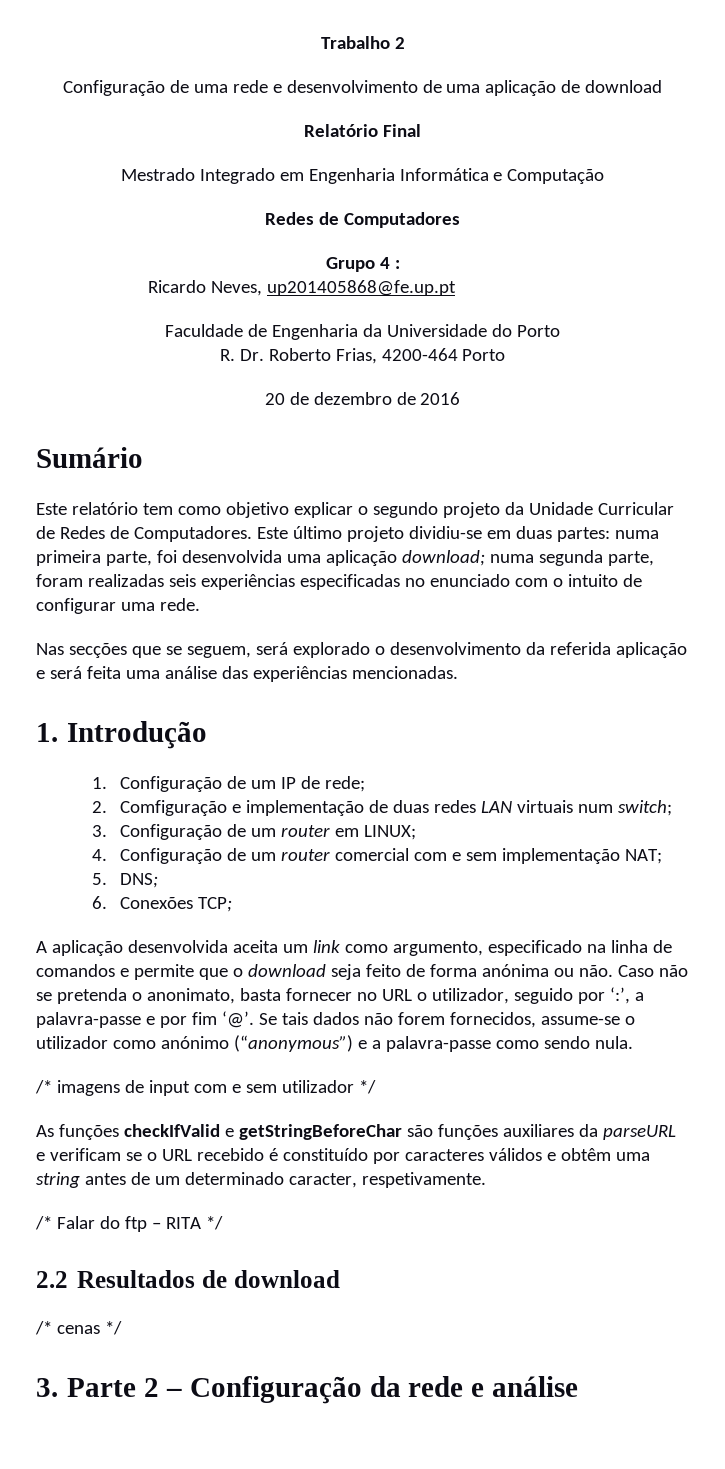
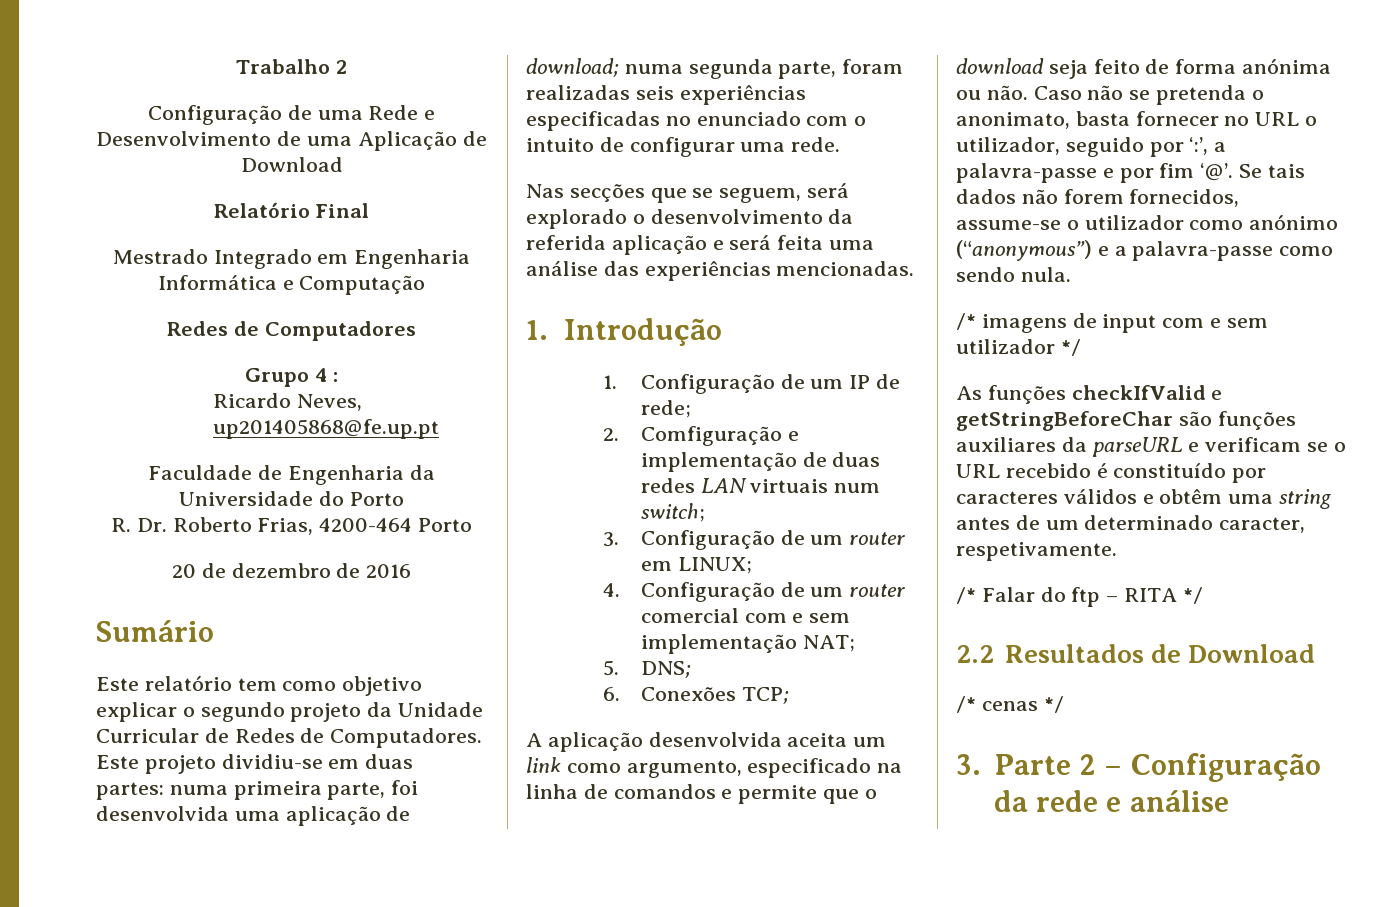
- Configuração de uma rede e desenvolvimento de uma aplicação de download
+ Configuração de uma Rede e Desenvolvimento de uma Aplicação de Download
- Este último projeto dividiu-se em duas partes: numa primeira parte, foi desenvolvida uma aplicação download; numa segunda parte, foram realizadas seis experiências especificadas no enunciado com o intuito de configurar uma rede.
+ Este projeto dividiu-se em duas partes: numa primeira parte, foi desenvolvida uma aplicação de download; numa segunda parte, foram realizadas seis experiências especificadas no enunciado com o intuito de configurar uma rede.
- 2.2 Resultados de download
+ 2.2 Resultados de Download

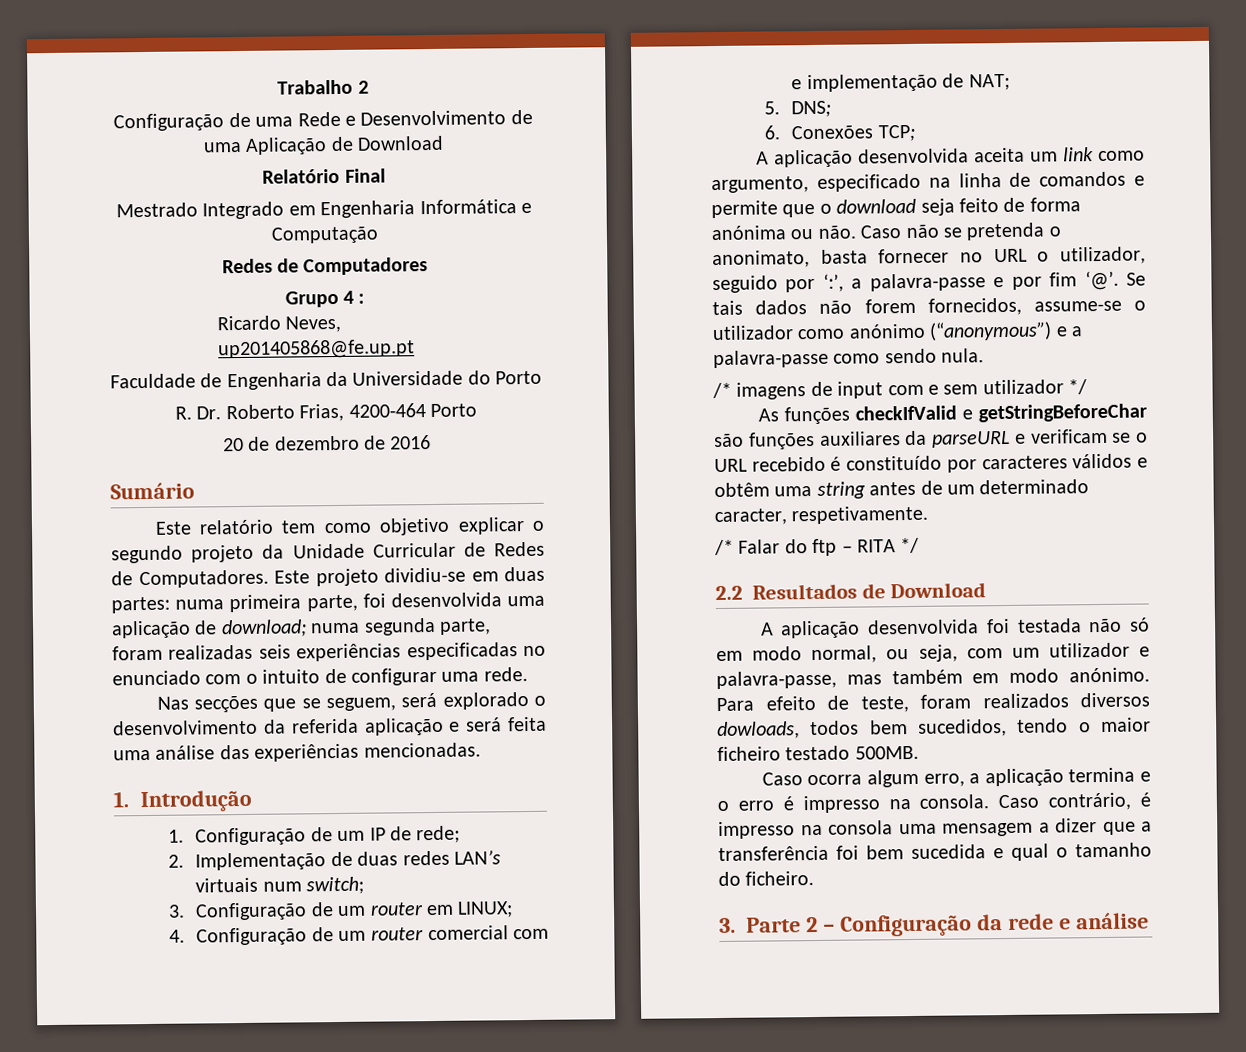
- 2. Comfiguração e implementação de duas redes LAN virtuais num switch;
+ 2. Implementação de duas redes LAN’s virtuais num switch;
- 4. Configuração de um router comercial com e sem implementação NAT;
+ 4. Configuração de um router comercial com e implementação de NAT;
- /* cenas */
+ A aplicação desenvolvida foi testada não só em modo normal, ou seja, com um utilizador e palavra-passe, mas também em modo anónimo. Para efeito de teste, foram realizados diversos dowloads, todos bem sucedidos, tendo o maior ficheiro testado 500MB.
+ Caso ocorra algum erro, a aplicação termina e o erro é impresso na consola. Caso contrário, é impresso na consola uma mensagem a dizer que a transferência foi bem sucedida e qual o tamanho do ficheiro.

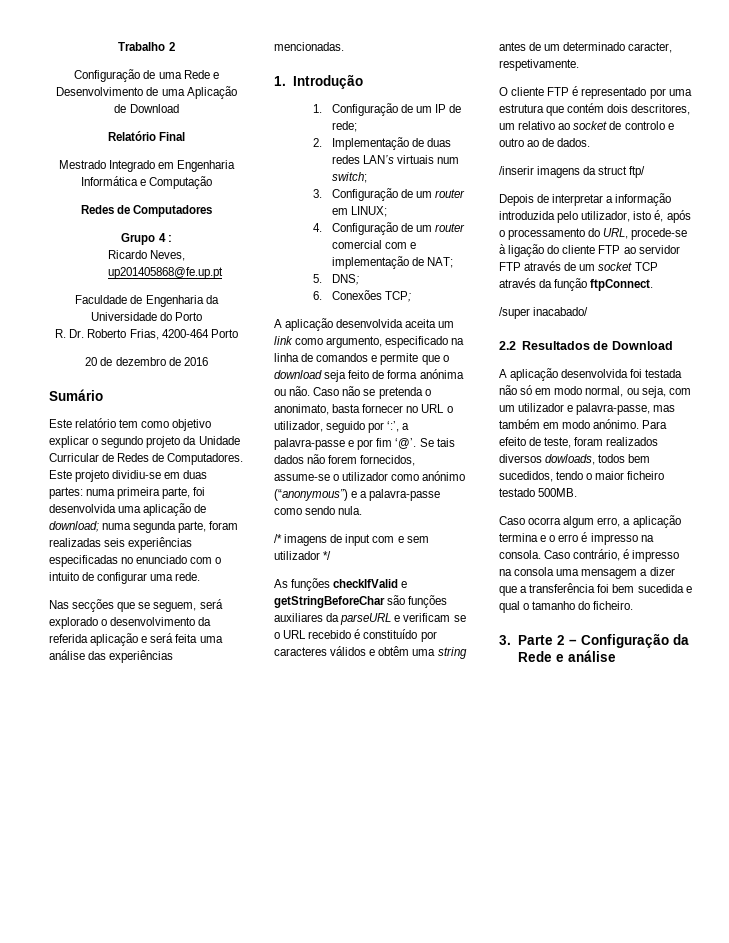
- /* Falar do ftp – RITA */
+ O cliente FTP é representado por uma estrutura que contém dois descritores, um relativo ao socket de controlo e outro ao de dados.
+ /inserir imagens da struct ftp/
+ Depois de interpretar a informação introduzida pelo utilizador, isto é, após o processamento do URL, procede-se à ligação do cliente FTP ao servidor FTP através de um socket TCP através da função ftpConnect.
+ /super inacabado/
- 3. Parte 2 – Configuração da rede e análise
+ 3. Parte 2 – Configuração da Rede e análise

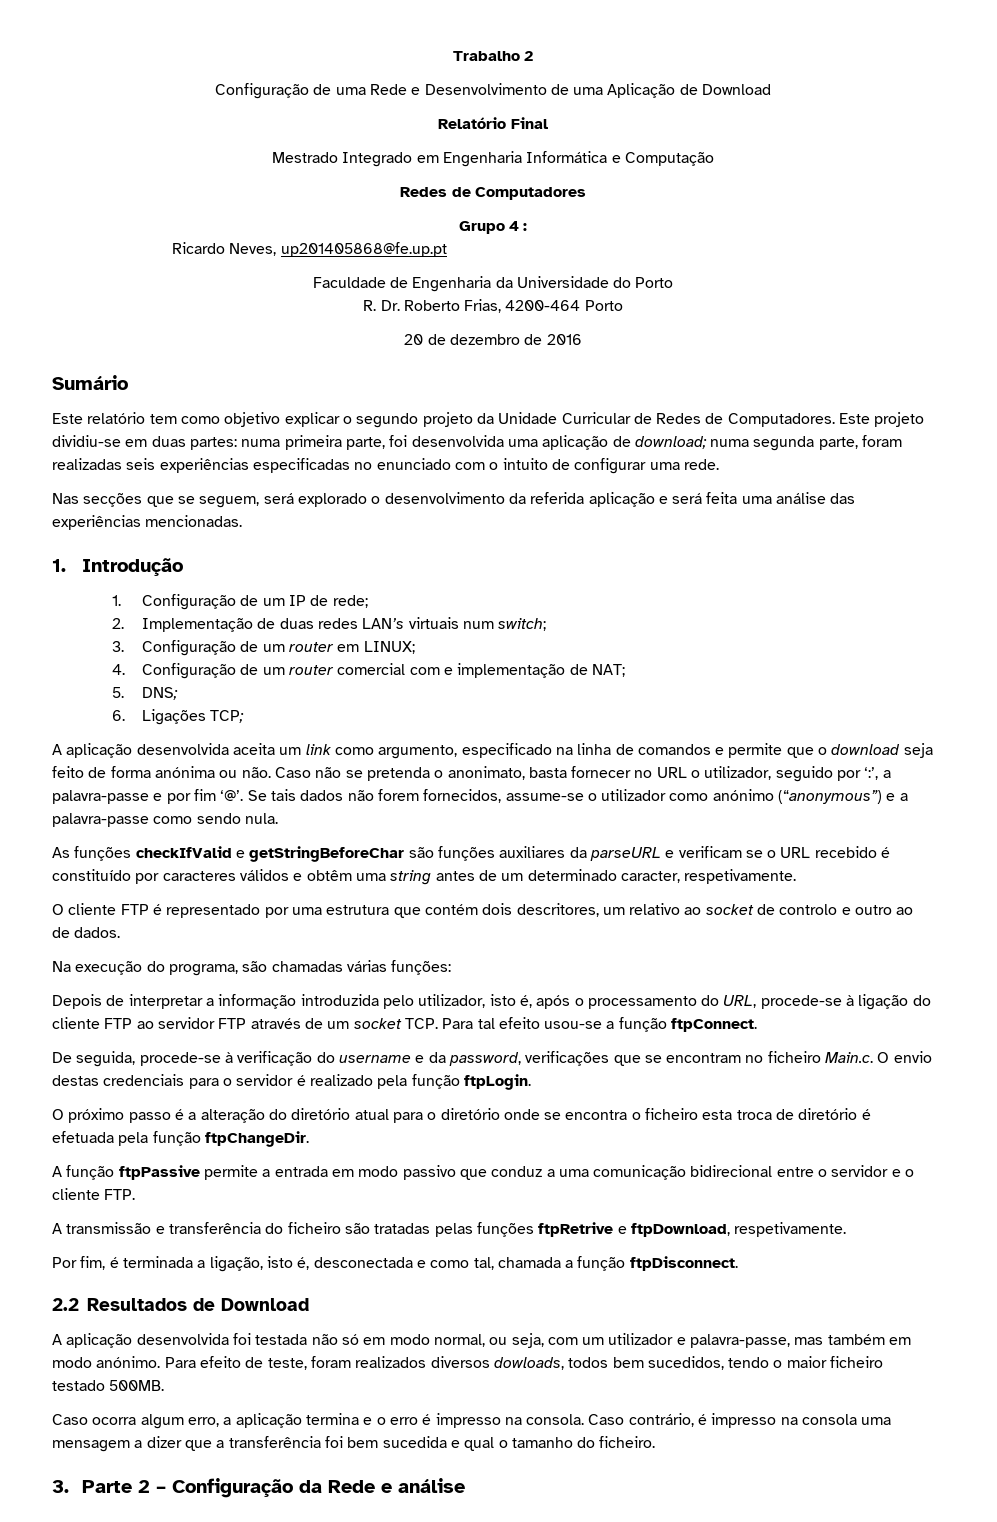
- 6. Conexões TCP;
+ 6. Ligações TCP;
- /* imagens de input com e sem utilizador */
- /inserir imagens da struct ftp/
+ Na execução do programa, são chamadas várias funções:
- Depois de interpretar a informação introduzida pelo utilizador, isto é, após o processamento do URL, procede-se à ligação do cliente FTP ao servidor FTP através de um socket TCP através da função ftpConnect.
- /super inacabado/
+ Depois de interpretar a informação introduzida pelo utilizador, isto é, após o processamento do URL, procede-se à ligação do cliente FTP ao servidor FTP através de um socket TCP. Para tal efeito usou-se a função ftpConnect.
+ De seguida, procede-se à verificação do username e da password, verificações que se encontram no ficheiro Main.c. O envio destas credenciais para o servidor é realizado pela função ftpLogin.
+ O próximo passo é a alteração do diretório atual para o diretório onde se encontra o ficheiro esta troca de diretório é efetuada pela função ftpChangeDir.
+ A função ftpPassive permite a entrada em modo passivo que conduz a uma comunicação bidirecional entre o servidor e o cliente FTP.
+ A transmissão e transferência do ficheiro são tratadas pelas funções ftpRetrive e ftpDownload, respetivamente.
+ Por fim, é terminada a ligação, isto é, desconectada e como tal, chamada a função ftpDisconnect.

